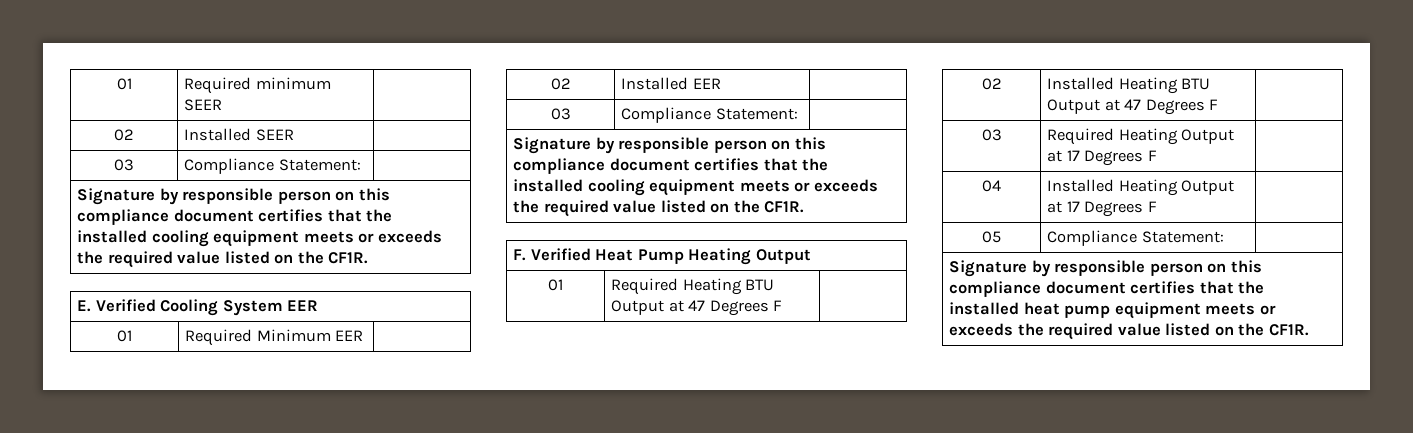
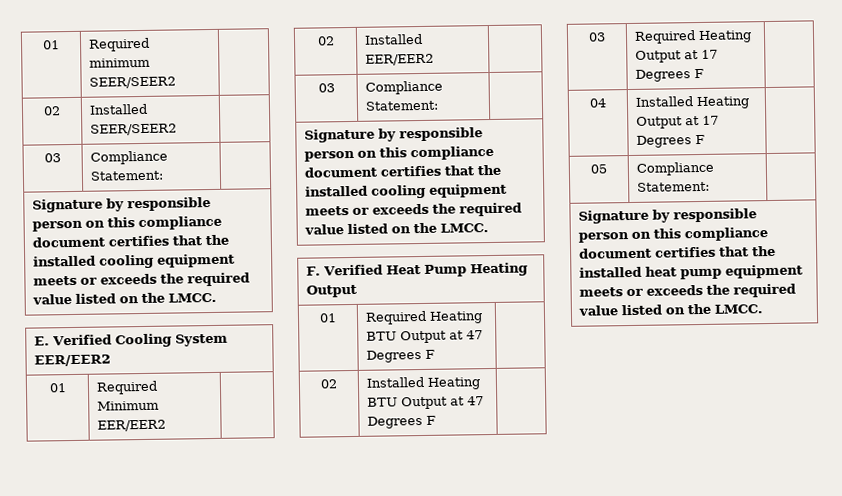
- 01 | Required minimum SEER |
- 02 | Installed SEER |
+ 01 | Required minimum SEER/SEER2 |
+ 02 | Installed SEER/SEER2 |
  03 | Compliance Statement: |
- Signature by responsible person on this compliance document certifies that the installed cooling equipment meets or exceeds the required value listed on the CF1R.
+ Signature by responsible person on this compliance document certifies that the installed cooling equipment meets or exceeds the required value listed on the LMCC.
- E. Verified Cooling System EER
+ E. Verified Cooling System EER/EER2
- 01 | Required Minimum EER |
- 02 | Installed EER |
+ 01 | Required Minimum EER/EER2 |
+ 02 | Installed EER/EER2 |
  03 | Compliance Statement: |
- Signature by responsible person on this compliance document certifies that the installed cooling equipment meets or exceeds the required value listed on the CF1R.
+ Signature by responsible person on this compliance document certifies that the installed cooling equipment meets or exceeds the required value listed on the LMCC.
- Signature by responsible person on this compliance document certifies that the installed heat pump equipment meets or exceeds the required value listed on the CF1R.
+ Signature by responsible person on this compliance document certifies that the installed heat pump equipment meets or exceeds the required value listed on the LMCC.

